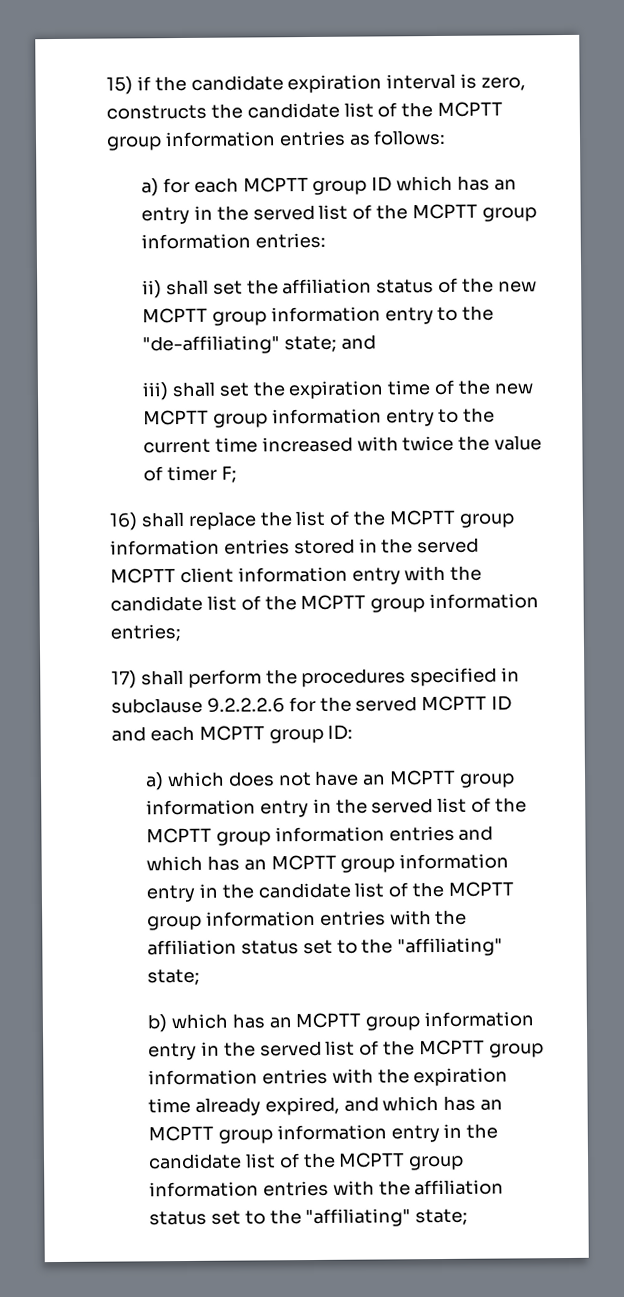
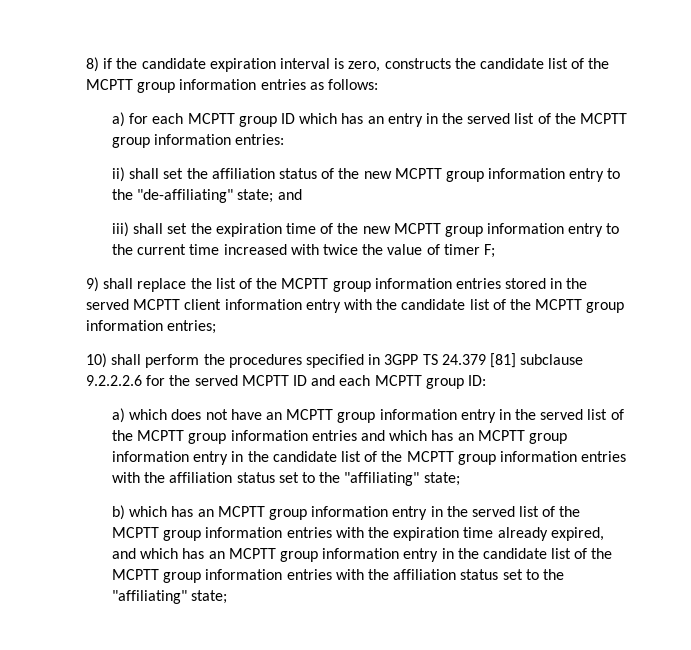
- 15) if the candidate expiration interval is zero, constructs the candidate list of the MCPTT group information entries as follows:
+ 8) if the candidate expiration interval is zero, constructs the candidate list of the MCPTT group information entries as follows:
- 16) shall replace the list of the MCPTT group information entries stored in the served MCPTT client information entry with the candidate list of the MCPTT group information entries;
+ 9) shall replace the list of the MCPTT group information entries stored in the served MCPTT client information entry with the candidate list of the MCPTT group information entries;
- 17) shall perform the procedures specified in subclause 9.2.2.2.6 for the served MCPTT ID and each MCPTT group ID:
+ 10) shall perform the procedures specified in 3GPP TS 24.379 [81] subclause 9.2.2.2.6 for the served MCPTT ID and each MCPTT group ID:

